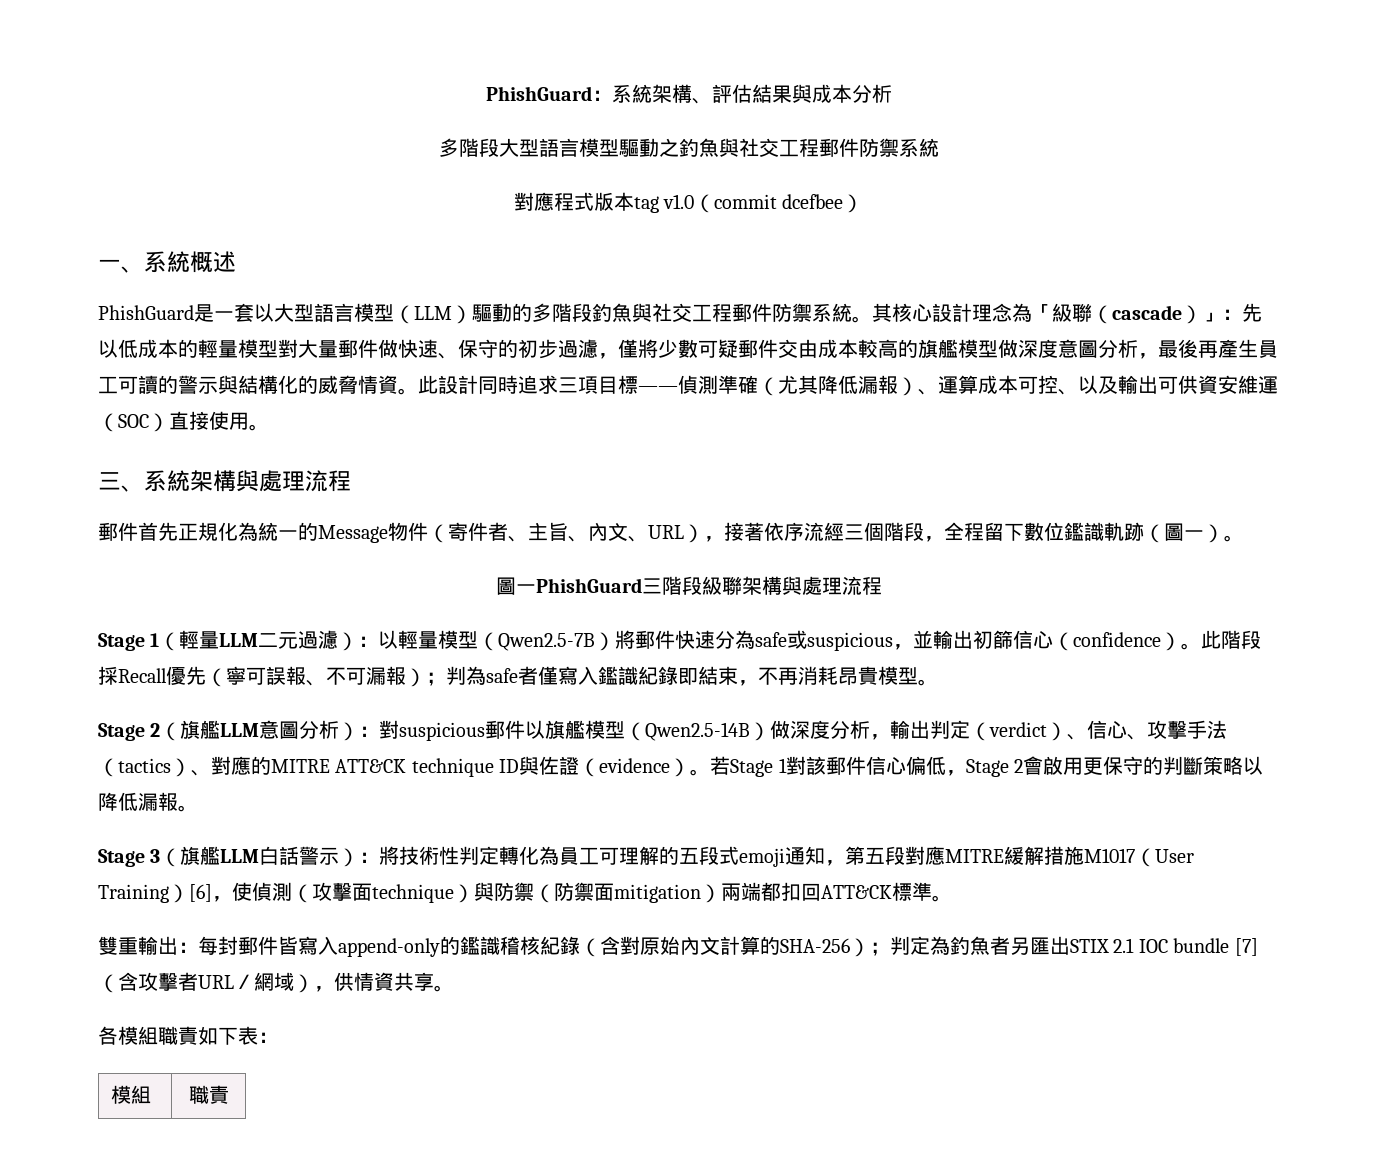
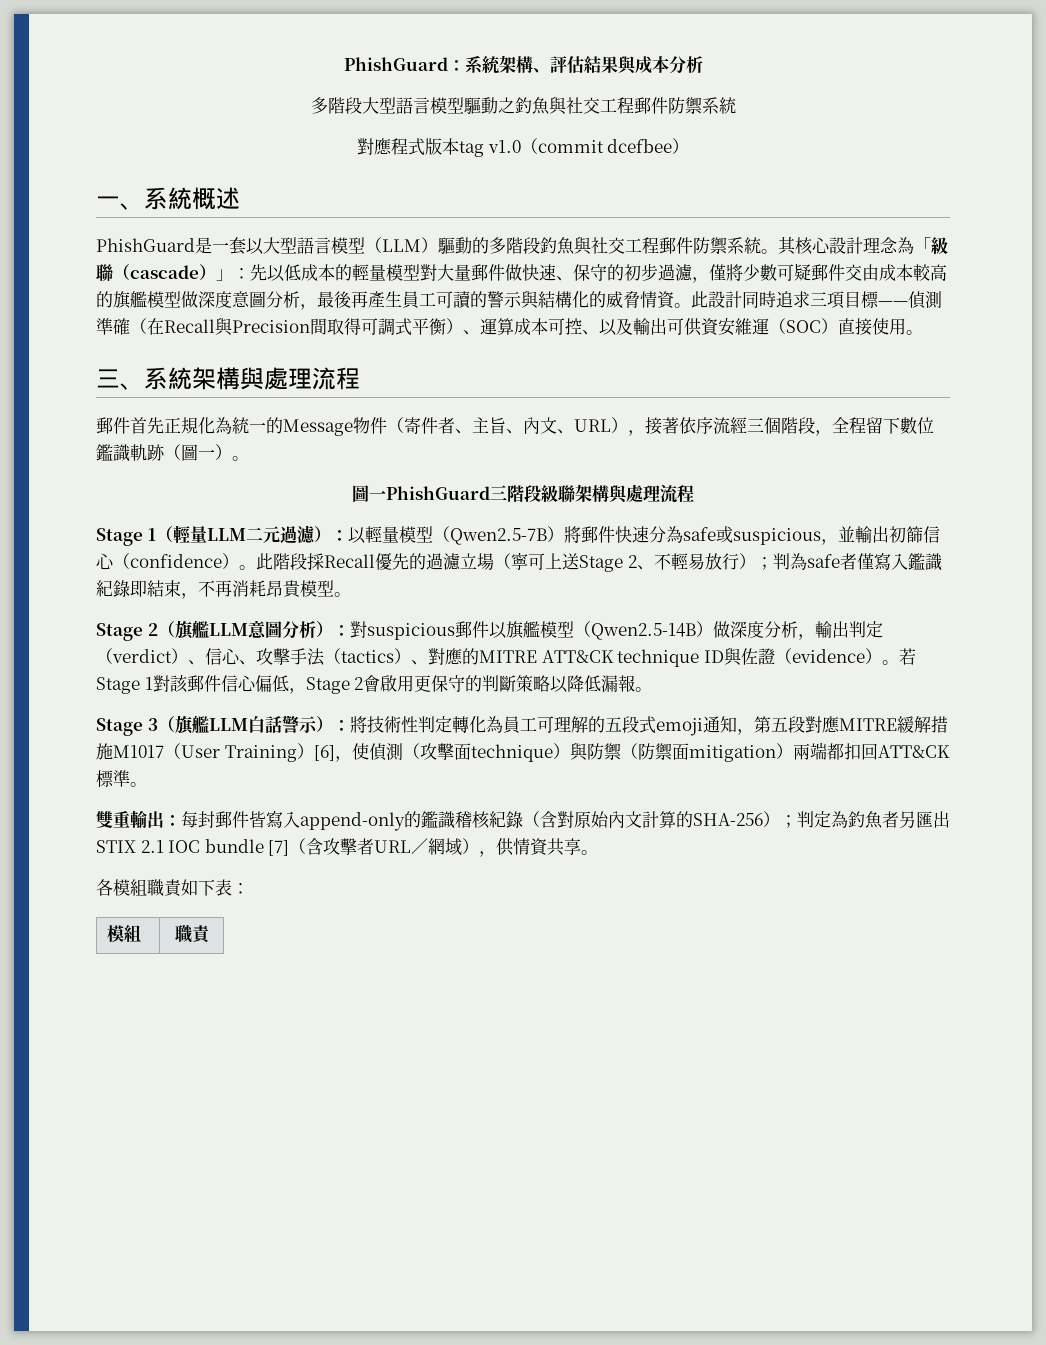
- 此設計同時追求三項目標——偵測準確（尤其降低漏報）、運算成本可控、以及輸出可供資安維運（SOC）直接使用。
+ 此設計同時追求三項目標——偵測準確（在Recall與Precision間取得可調式平衡）、運算成本可控、以及輸出可供資安維運（SOC）直接使用。
- 此階段採Recall優先（寧可誤報、不可漏報）；判為safe者僅寫入鑑識紀錄即結束，不再消耗昂貴模型。
+ 此階段採Recall優先的過濾立場（寧可上送Stage 2、不輕易放行）；判為safe者僅寫入鑑識紀錄即結束，不再消耗昂貴模型。

